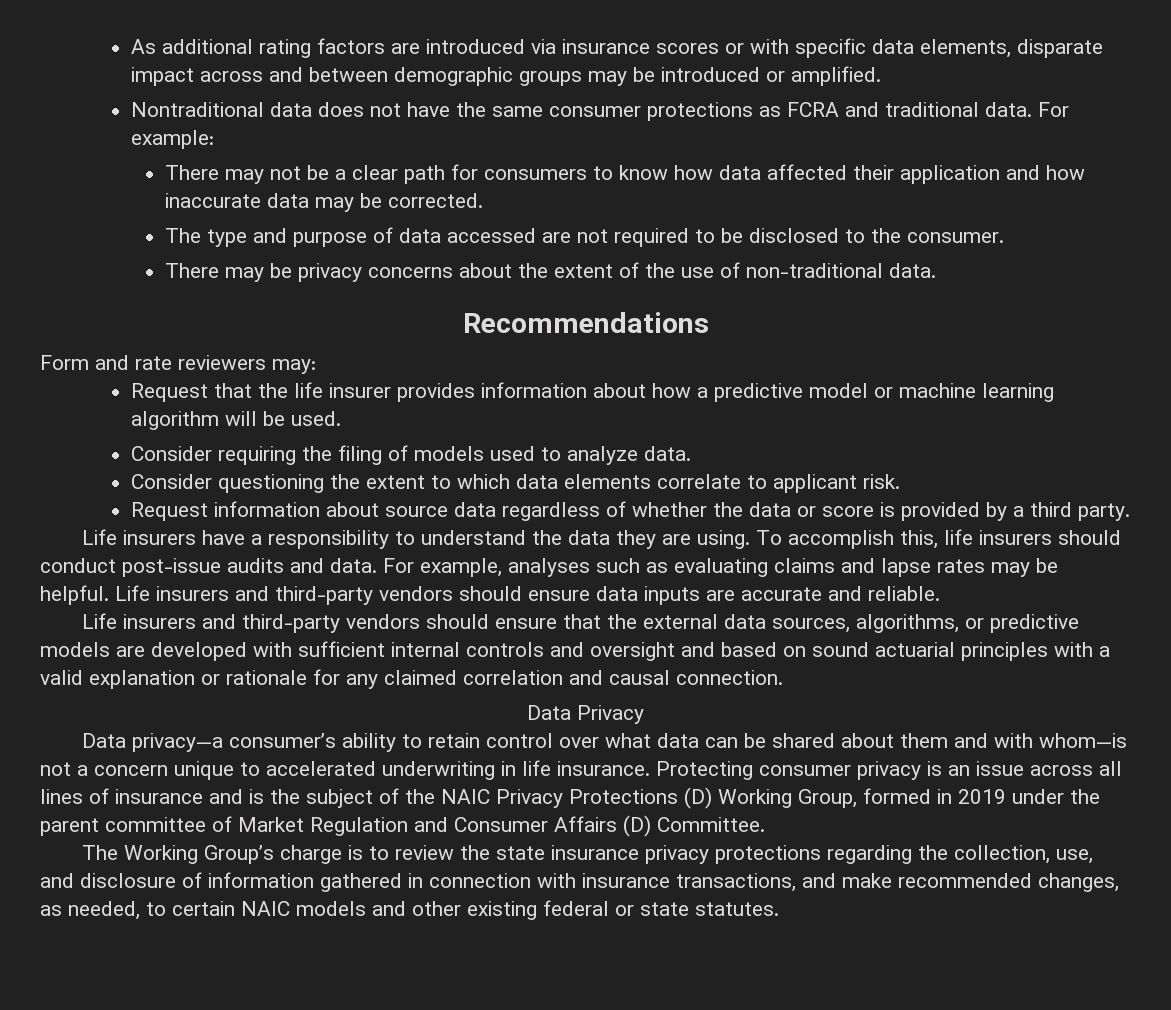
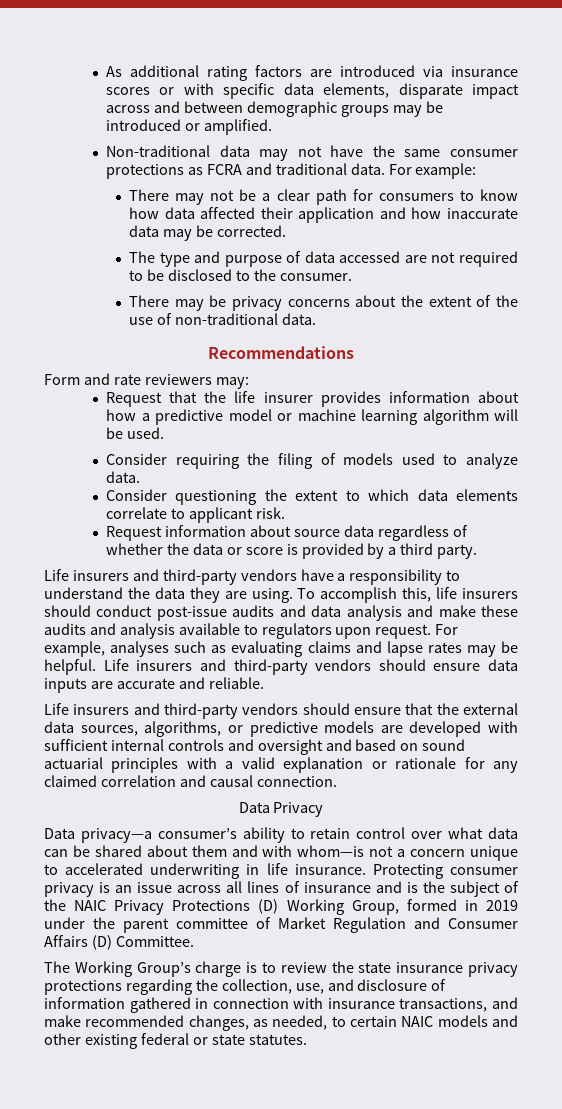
- Nontraditional data does not have the same consumer protections as FCRA and traditional data.
+ Non-traditional data may not have the same consumer protections as FCRA and traditional data.
- Life insurers have a responsibility to understand the data they are using.
+ Life insurers and third-party vendors have a responsibility to understand the data they are using.
- To accomplish this, life insurers should conduct post-issue audits and data.
+ To accomplish this, life insurers should conduct post-issue audits and data analysis and make these audits and analysis available to regulators upon request.

